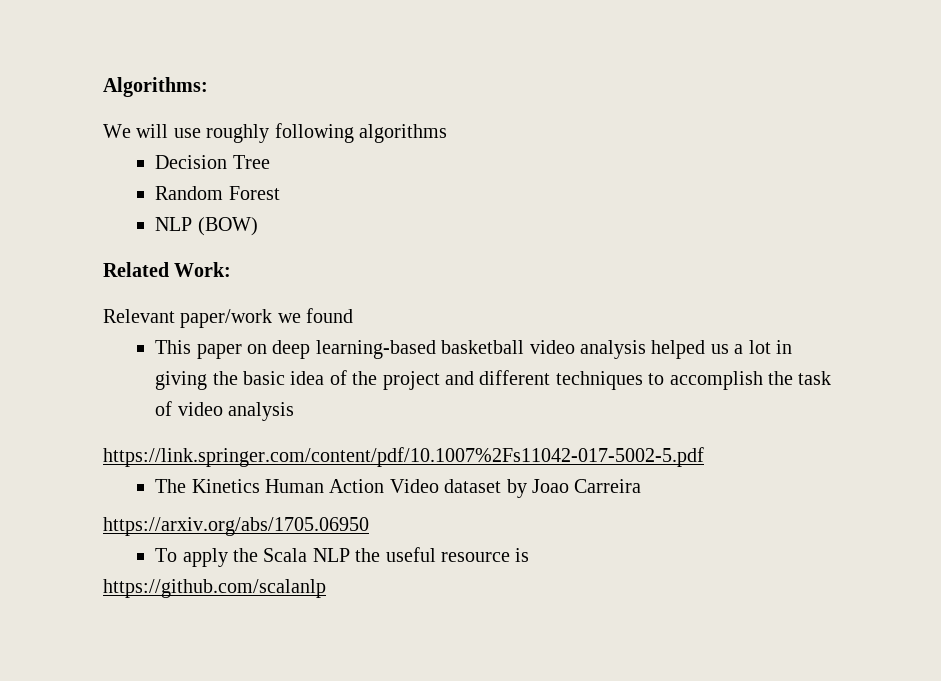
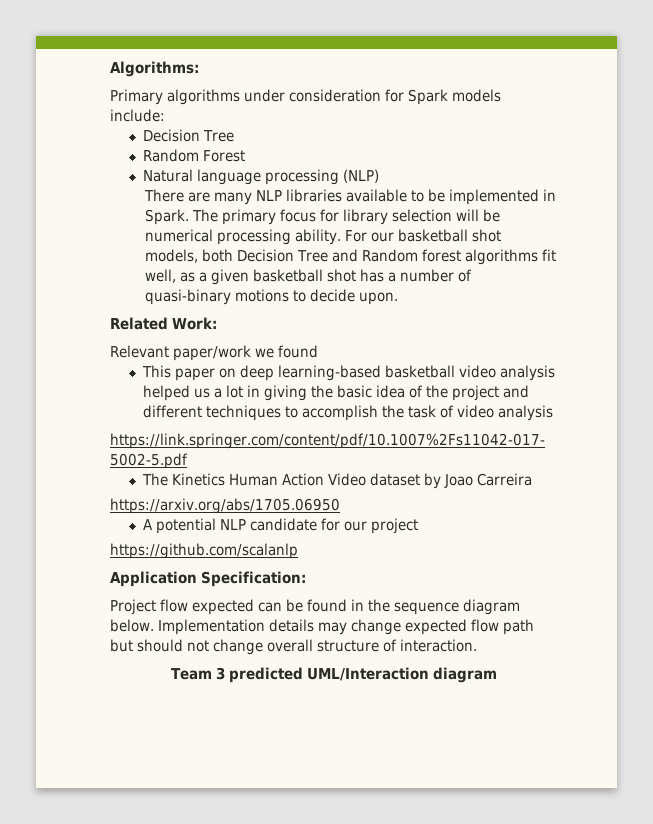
- We will use roughly following algorithms
+ Primary algorithms under consideration for Spark models include:
  Decision Tree
  Random Forest
- NLP (BOW)
+ Natural language processing (NLP)
+ There are many NLP libraries available to be implemented in Spark. The primary focus for library selection will be numerical processing ability. For our basketball shot models, both Decision Tree and Random forest algorithms fit well, as a given basketball shot has a number of quasi-binary motions to decide upon.
- To apply the Scala NLP the useful resource is
+ A potential NLP candidate for our project
  https://github.com/scalanlp
+ Application Specification:
+ Project flow expected can be found in the sequence diagram below. Implementation details may change expected flow path but should not change overall structure of interaction.
+ Team 3 predicted UML/Interaction diagram

